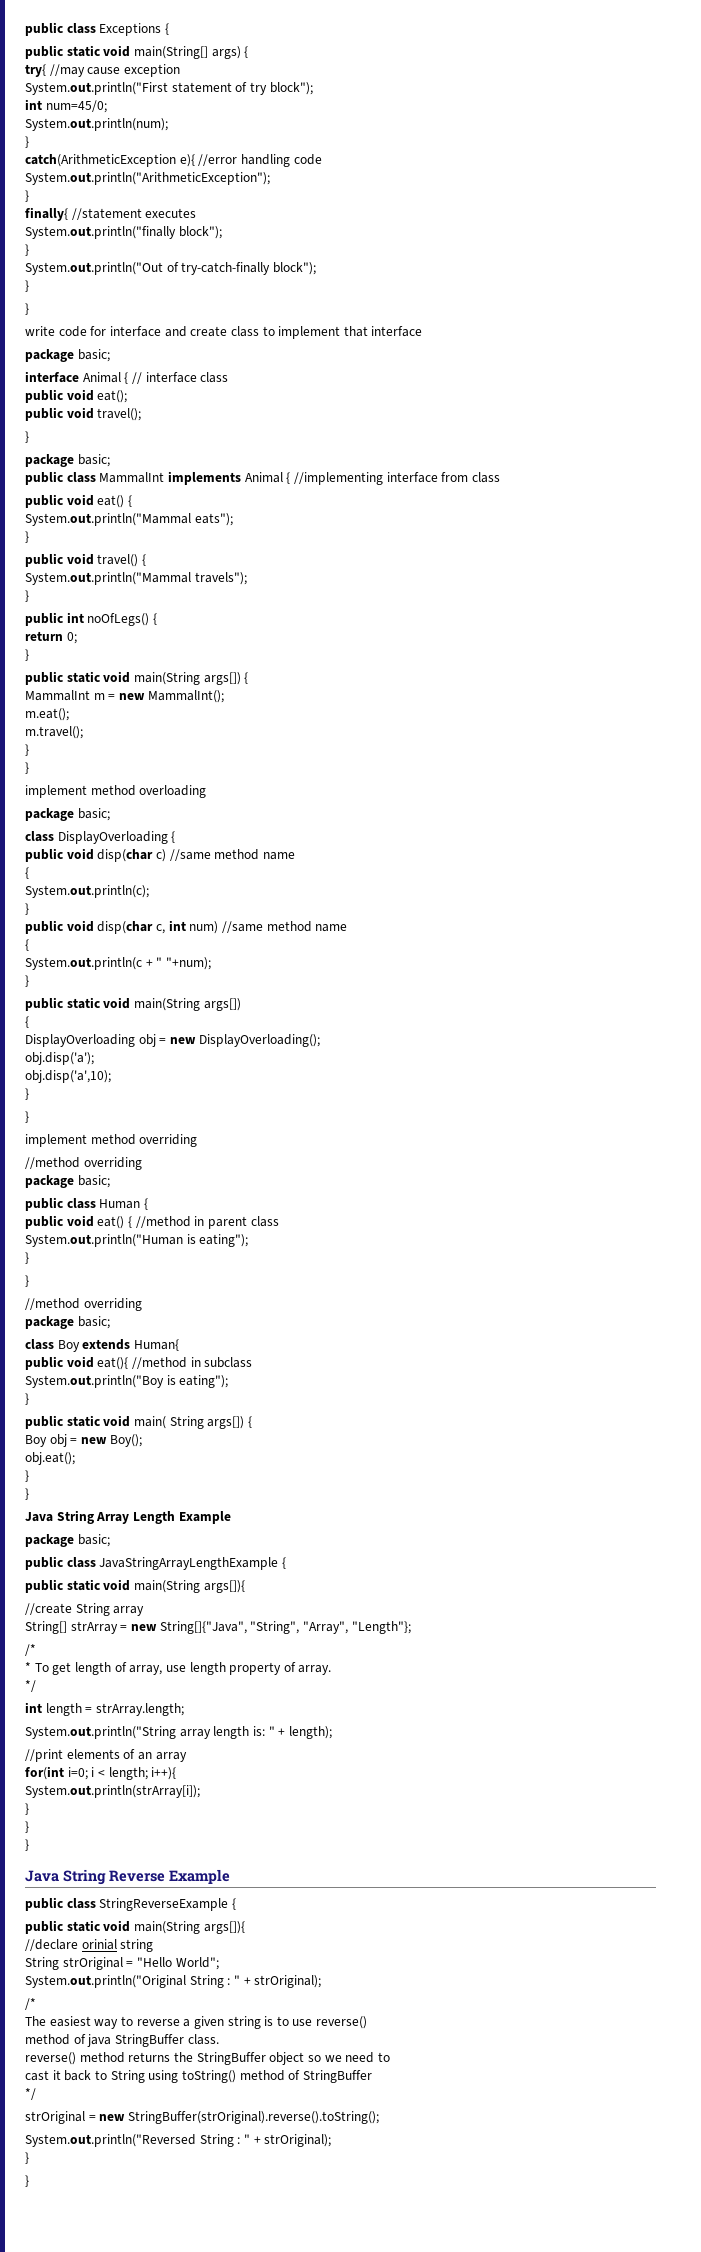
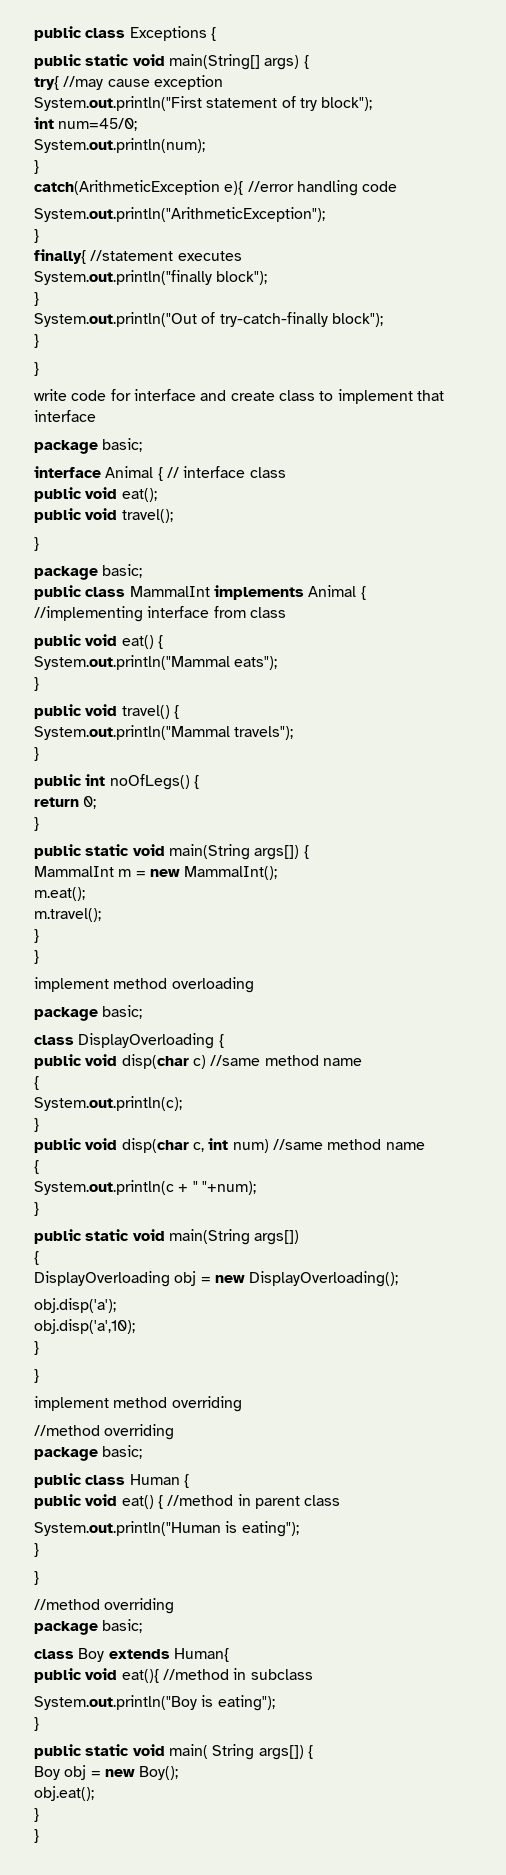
- Java String Array Length Example
- package basic;
- public class JavaStringArrayLengthExample {
- public static void main(String args[]){
- //create String array
- String[] strArray = new String[]{"Java", "String", "Array", "Length"};
- /*
- * To get length of array, use length property of array.
- */
- int length = strArray.length;
- System.out.println("String array length is: " + length);
- //print elements of an array
- for(int i=0; i < length; i++){
- System.out.println(strArray[i]);
- }
- }
- }
- Java String Reverse Example
- public class StringReverseExample {
- public static void main(String args[]){
- //declare orinial string
- String strOriginal = "Hello World";
- System.out.println("Original String : " + strOriginal);
- /*
- The easiest way to reverse a given string is to use reverse()
- method of java StringBuffer class.
- reverse() method returns the StringBuffer object so we need to
- cast it back to String using toString() method of StringBuffer
- */
- strOriginal = new StringBuffer(strOriginal).reverse().toString();
- System.out.println("Reversed String : " + strOriginal);
- }
- }

